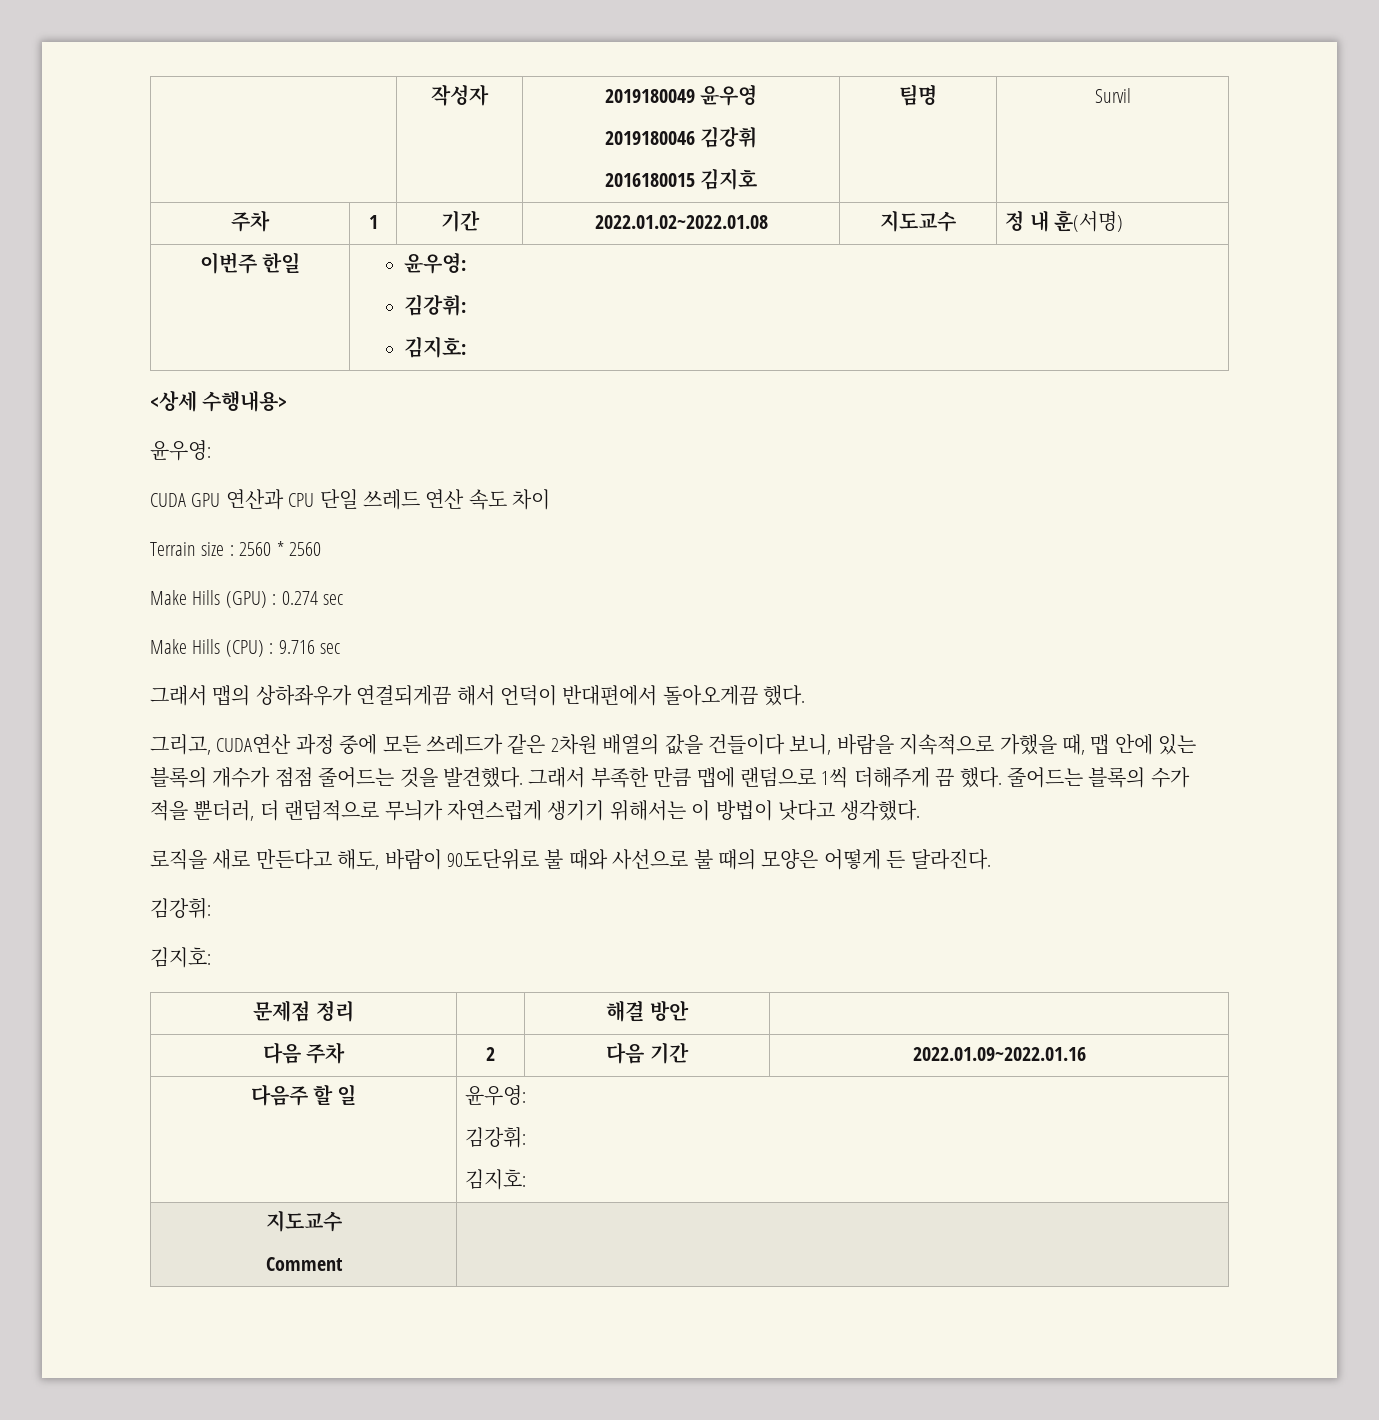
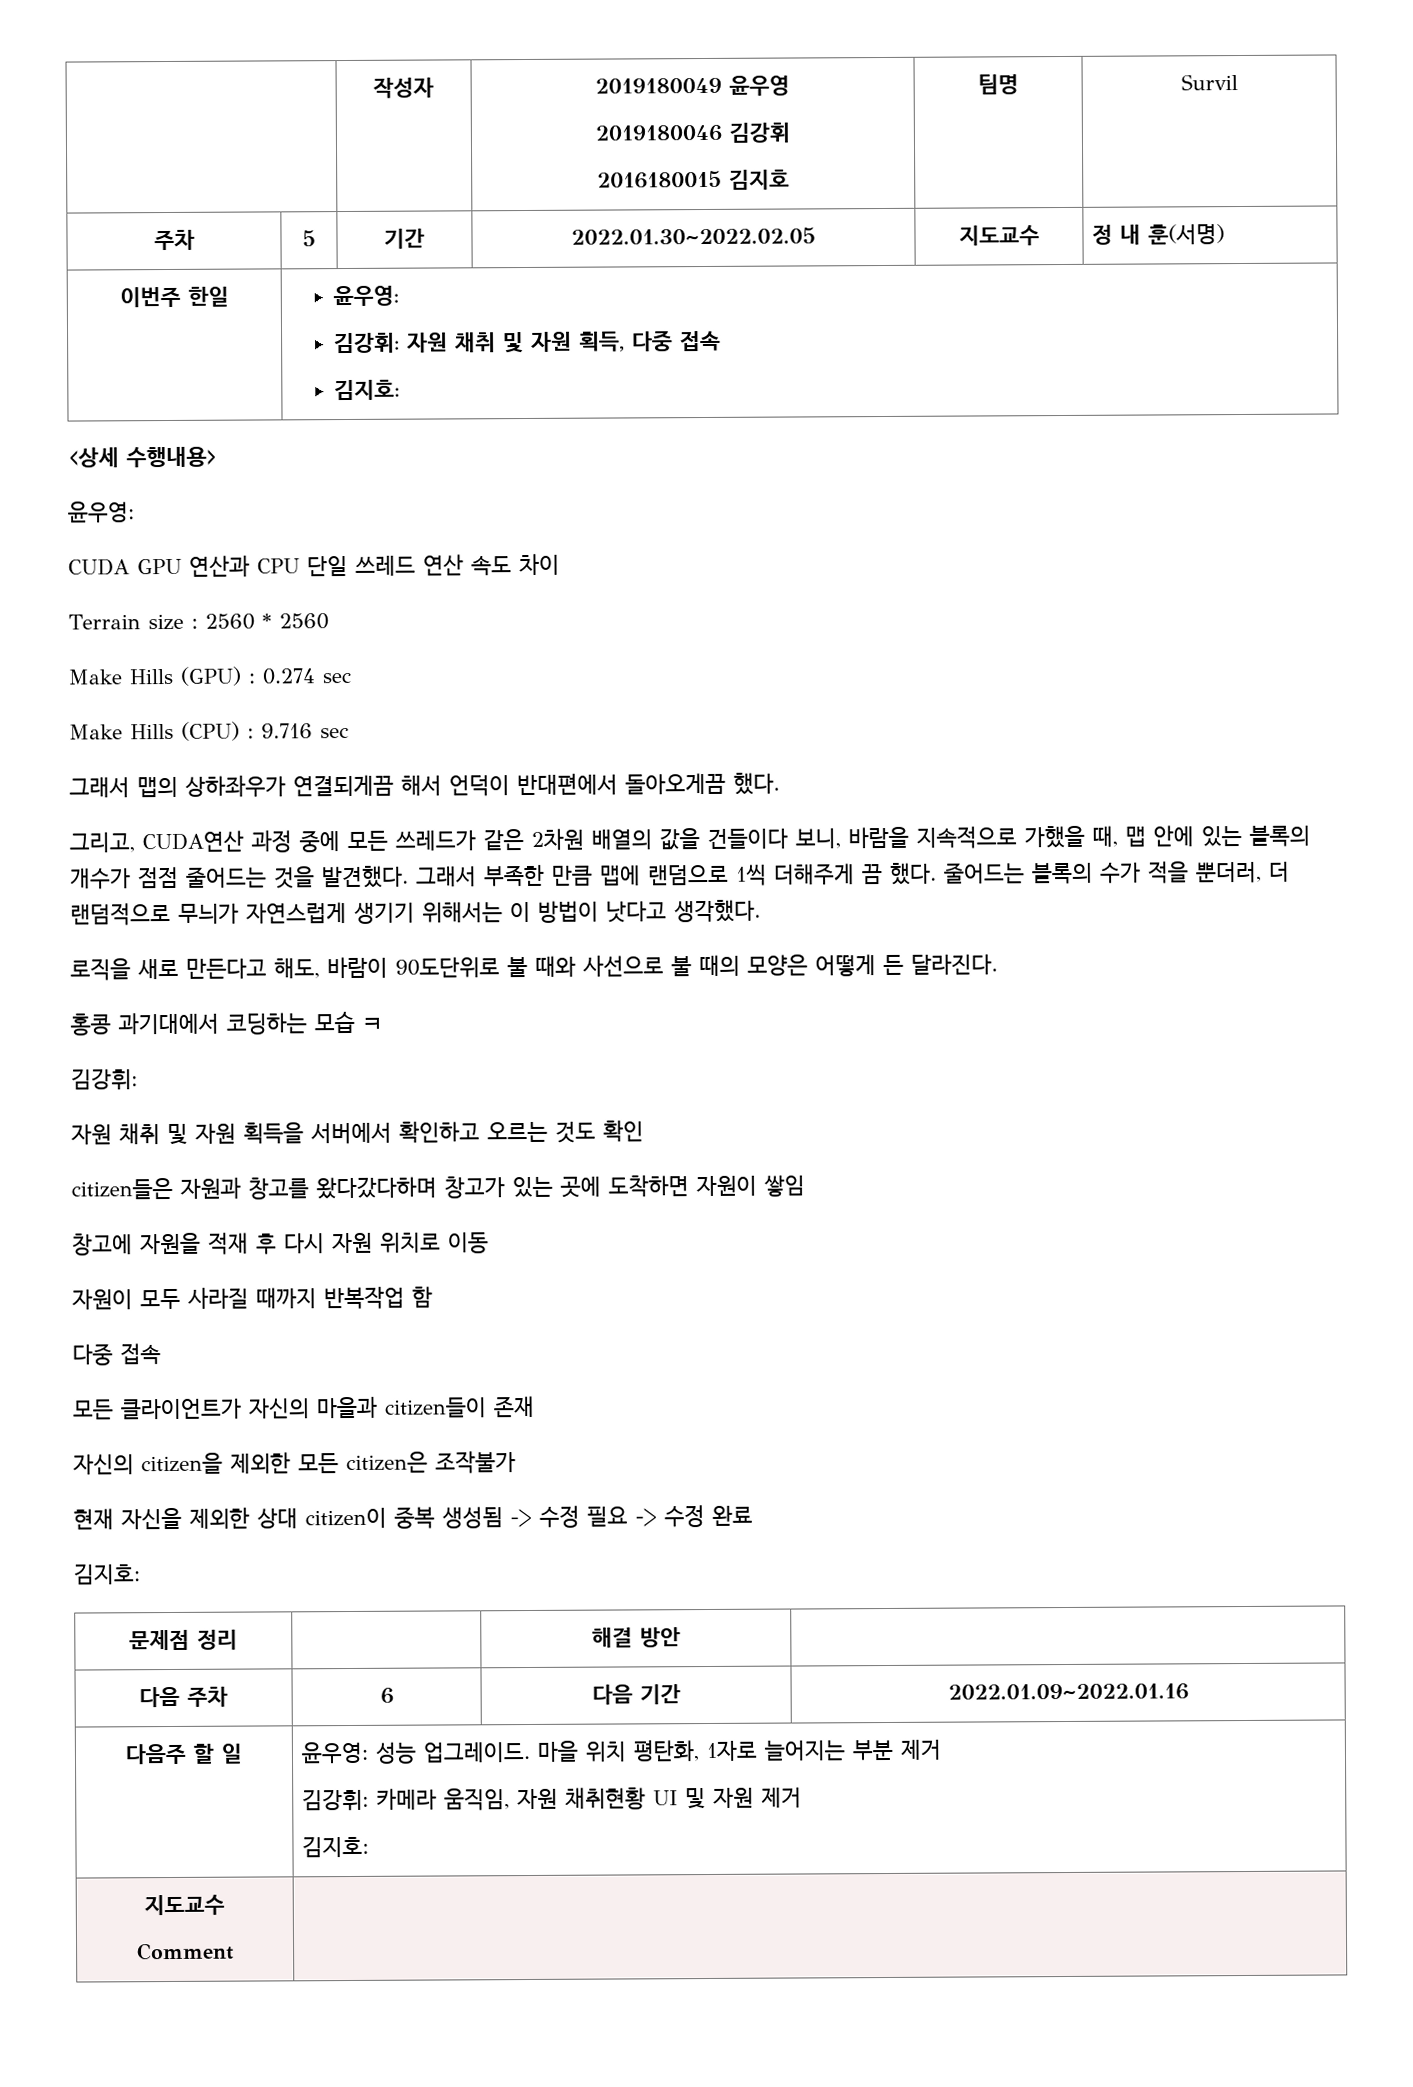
- 주차 | 1 | 기간 | 2022.01.02~2022.01.08 | 지도교수 | 정 내 훈(서명)
+ 주차 | 5 | 기간 | 2022.01.30~2022.02.05 | 지도교수 | 정 내 훈(서명)
  이번주 한일 | 윤우영:
- 김강휘:
+ 김강휘: 자원 채취 및 자원 획득, 다중 접속
  로직을 새로 만든다고 해도, 바람이 90도단위로 불 때와 사선으로 불 때의 모양은 어떻게 든 달라진다.
+ 홍콩 과기대에서 코딩하는 모습 ㅋ
  김강휘:
+ 자원 채취 및 자원 획득을 서버에서 확인하고 오르는 것도 확인
+ citizen들은 자원과 창고를 왔다갔다하며 창고가 있는 곳에 도착하면 자원이 쌓임
+ 창고에 자원을 적재 후 다시 자원 위치로 이동
+ 자원이 모두 사라질 때까지 반복작업 함
+ 다중 접속
+ 모든 클라이언트가 자신의 마을과 citizen들이 존재
+ 자신의 citizen을 제외한 모든 citizen은 조작불가
+ 현재 자신을 제외한 상대 citizen이 중복 생성됨 -> 수정 필요 -> 수정 완료
- 다음 주차 | 2 | 다음 기간 | 2022.01.09~2022.01.16
+ 다음 주차 | 6 | 다음 기간 | 2022.01.09~2022.01.16
- 다음주 할 일 | 윤우영:
- 김강휘:
+ 다음주 할 일 | 윤우영: 성능 업그레이드. 마을 위치 평탄화, 1자로 늘어지는 부분 제거
+ 김강휘: 카메라 움직임, 자원 채취현황 UI 및 자원 제거

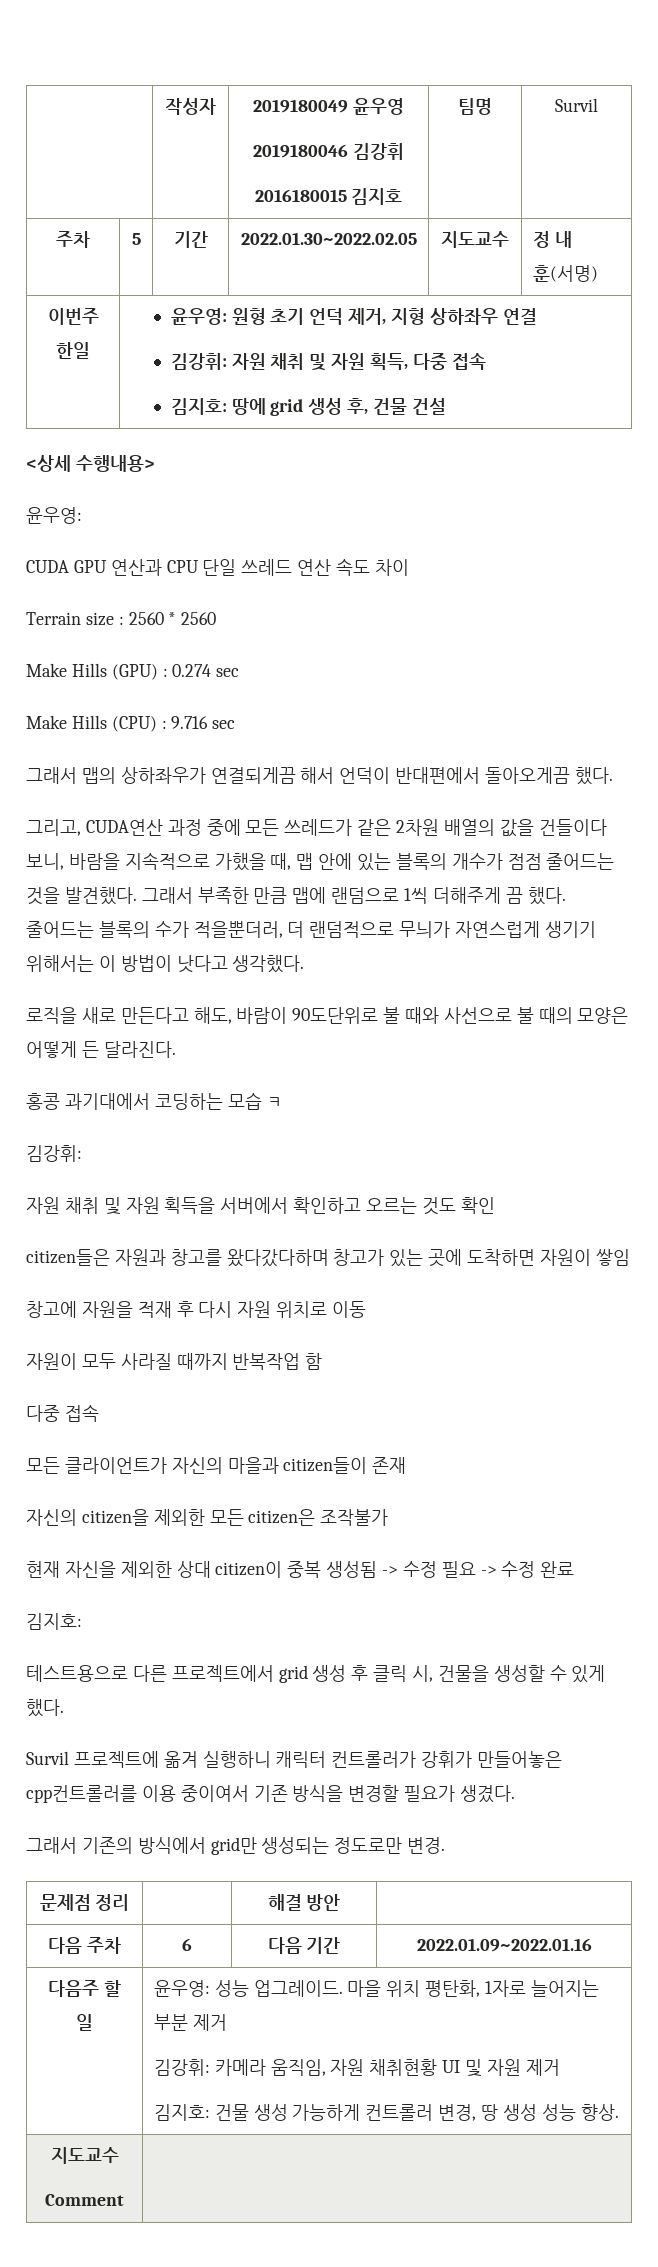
- 이번주 한일 | 윤우영:
+ 이번주 한일 | 윤우영: 원형 초기 언덕 제거, 지형 상하좌우 연결
  김강휘: 자원 채취 및 자원 획득, 다중 접속
- 김지호:
+ 김지호: 땅에 grid 생성 후, 건물 건설
- 줄어드는 블록의 수가 적을 뿐더러, 더 랜덤적으로 무늬가 자연스럽게 생기기 위해서는 이 방법이 낫다고 생각했다.
+ 줄어드는 블록의 수가 적을뿐더러, 더 랜덤적으로 무늬가 자연스럽게 생기기 위해서는 이 방법이 낫다고 생각했다.
+ 테스트용으로 다른 프로젝트에서 grid 생성 후 클릭 시, 건물을 생성할 수 있게 했다.
+ Survil 프로젝트에 옮겨 실행하니 캐릭터 컨트롤러가 강휘가 만들어놓은 cpp컨트롤러를 이용 중이여서 기존 방식을 변경할 필요가 생겼다.
+ 그래서 기존의 방식에서 grid만 생성되는 정도로만 변경.
  다음주 할 일 | 윤우영: 성능 업그레이드. 마을 위치 평탄화, 1자로 늘어지는 부분 제거
  김강휘: 카메라 움직임, 자원 채취현황 UI 및 자원 제거
- 김지호:
+ 김지호: 건물 생성 가능하게 컨트롤러 변경, 땅 생성 성능 향상.

